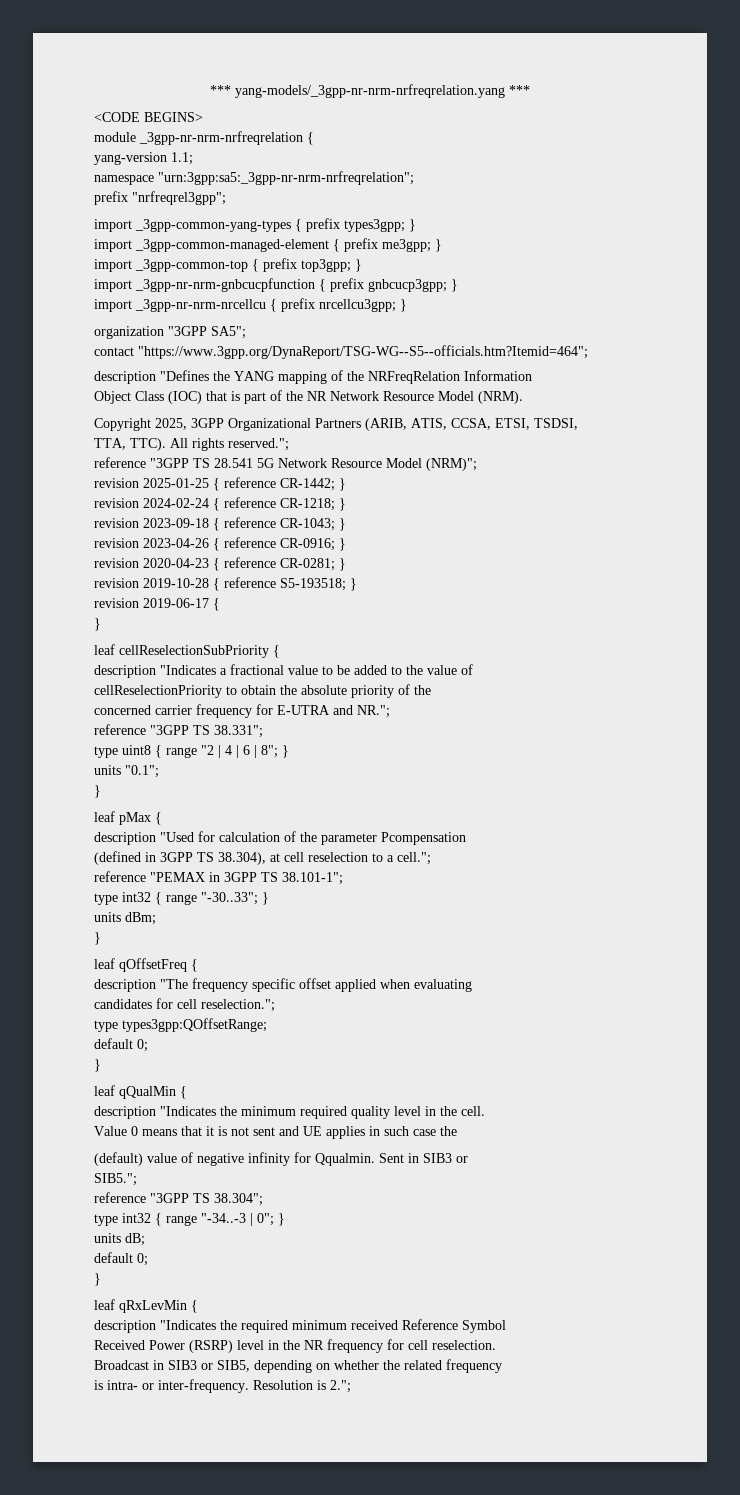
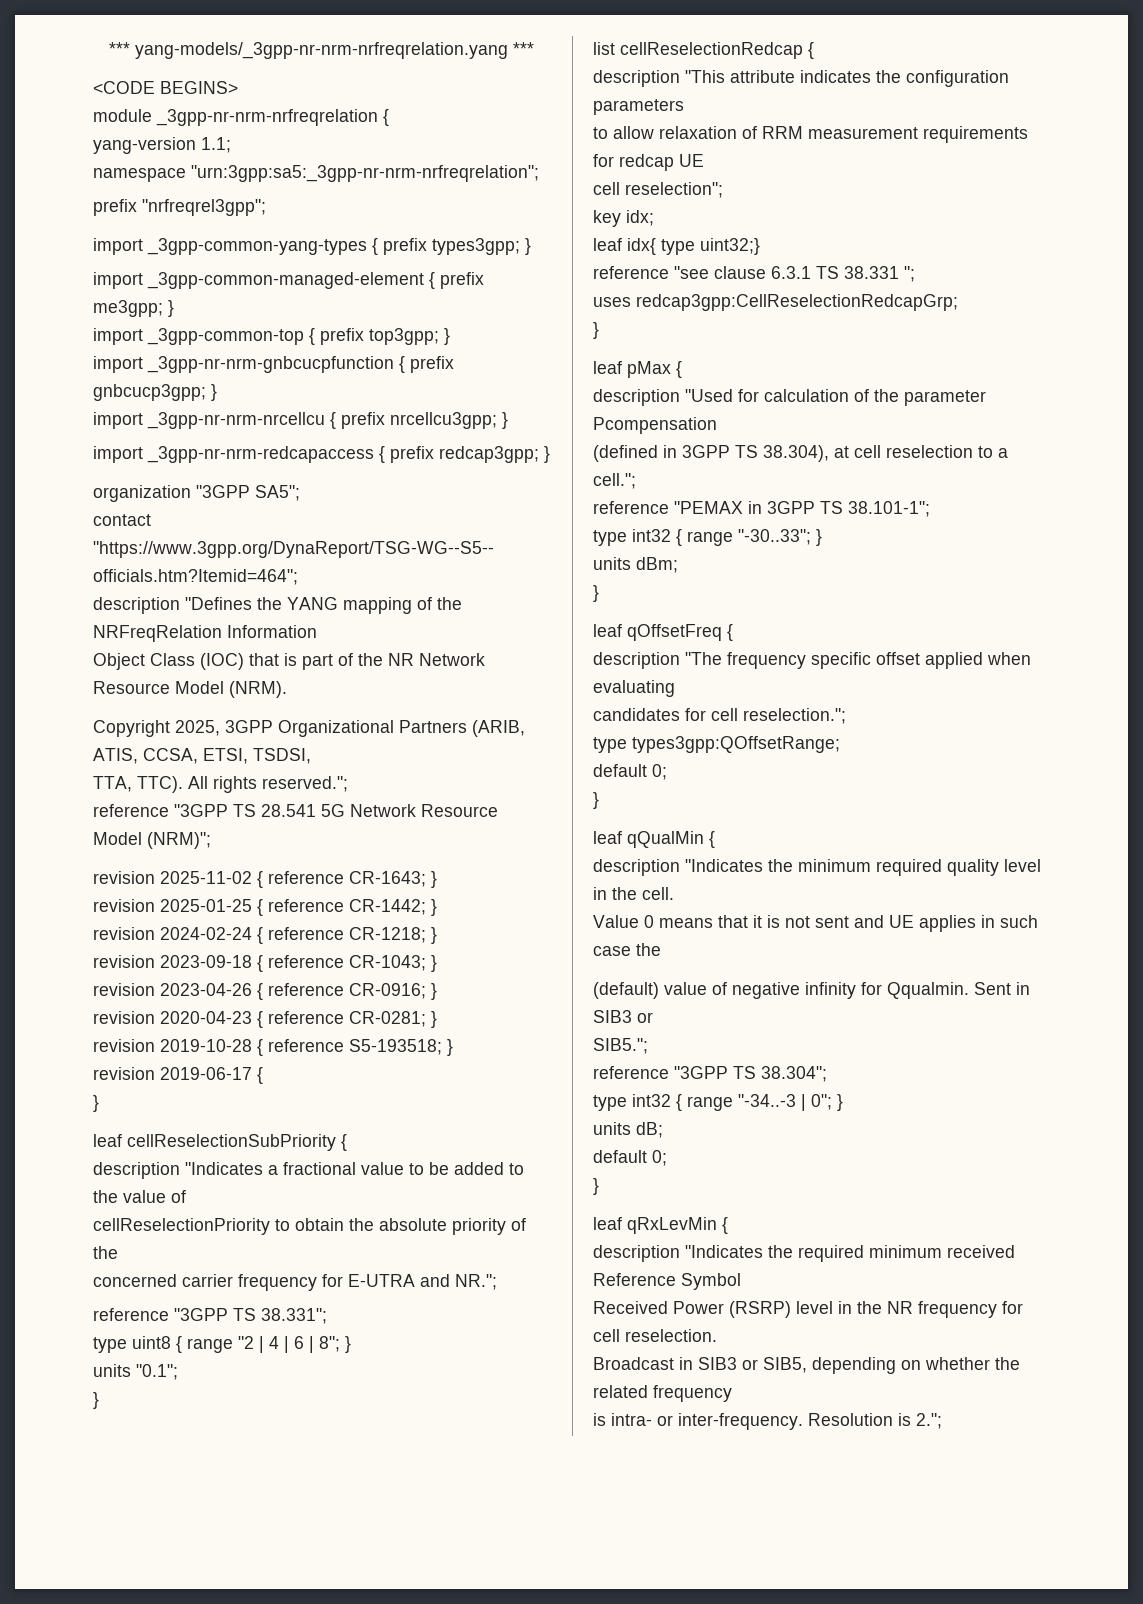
+ import _3gpp-nr-nrm-redcapaccess { prefix redcap3gpp; }
+ revision 2025-11-02 { reference CR-1643; }
+ list cellReselectionRedcap {
+ description "This attribute indicates the configuration parameters
+ to allow relaxation of RRM measurement requirements for redcap UE
+ cell reselection";
+ key idx;
+ leaf idx{ type uint32;}
+ reference "see clause 6.3.1 TS 38.331 ";
+ uses redcap3gpp:CellReselectionRedcapGrp;
+ }

